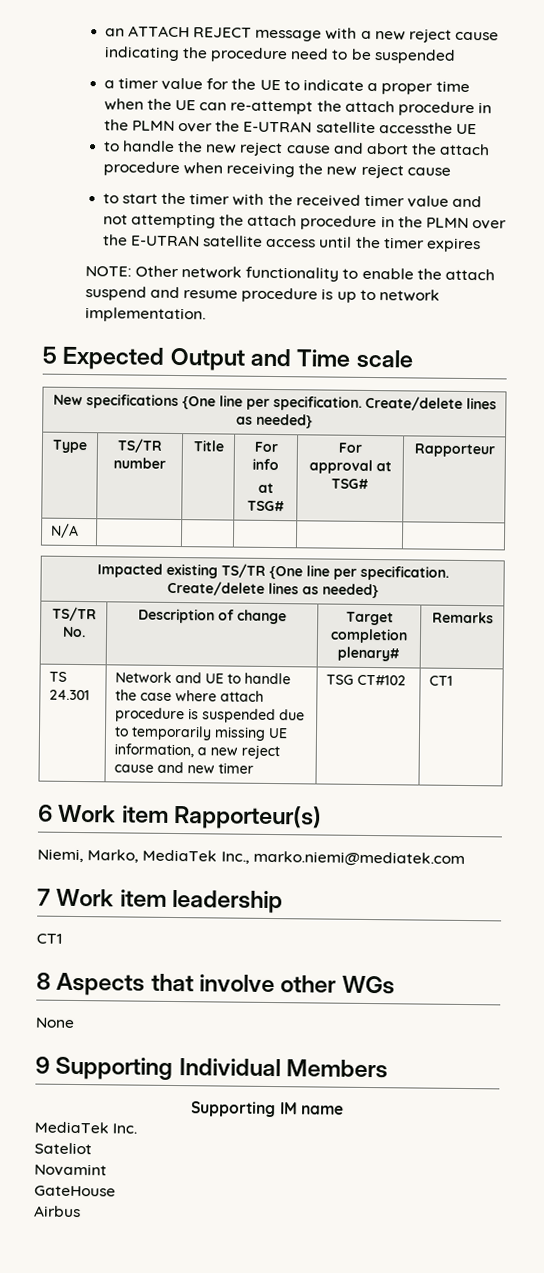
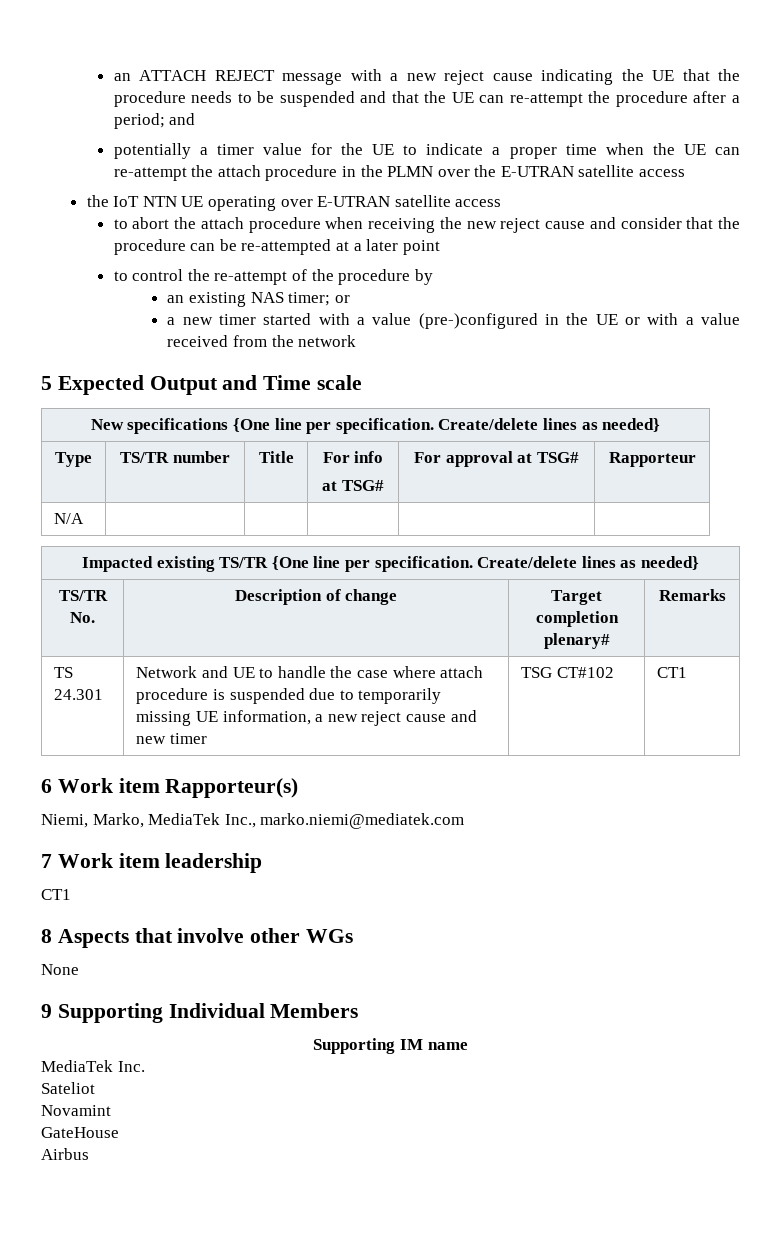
- an ATTACH REJECT message with a new reject cause indicating the procedure need to be suspended
- a timer value for the UE to indicate a proper time when the UE can re-attempt the attach procedure in the PLMN over the E-UTRAN satellite accessthe UE
- to handle the new reject cause and abort the attach procedure when receiving the new reject cause
- to start the timer with the received timer value and not attempting the attach procedure in the PLMN over the E-UTRAN satellite access until the timer expires
- NOTE: Other network functionality to enable the attach suspend and resume procedure is up to network implementation.
+ an ATTACH REJECT message with a new reject cause indicating the UE that the procedure needs to be suspended and that the UE can re-attempt the procedure after a period; and
+ potentially a timer value for the UE to indicate a proper time when the UE can re-attempt the attach procedure in the PLMN over the E-UTRAN satellite access
+ the IoT NTN UE operating over E-UTRAN satellite access
+ to abort the attach procedure when receiving the new reject cause and consider that the procedure can be re-attempted at a later point
+ to control the re-attempt of the procedure by
+ an existing NAS timer; or
+ a new timer started with a value (pre-)configured in the UE or with a value received from the network

